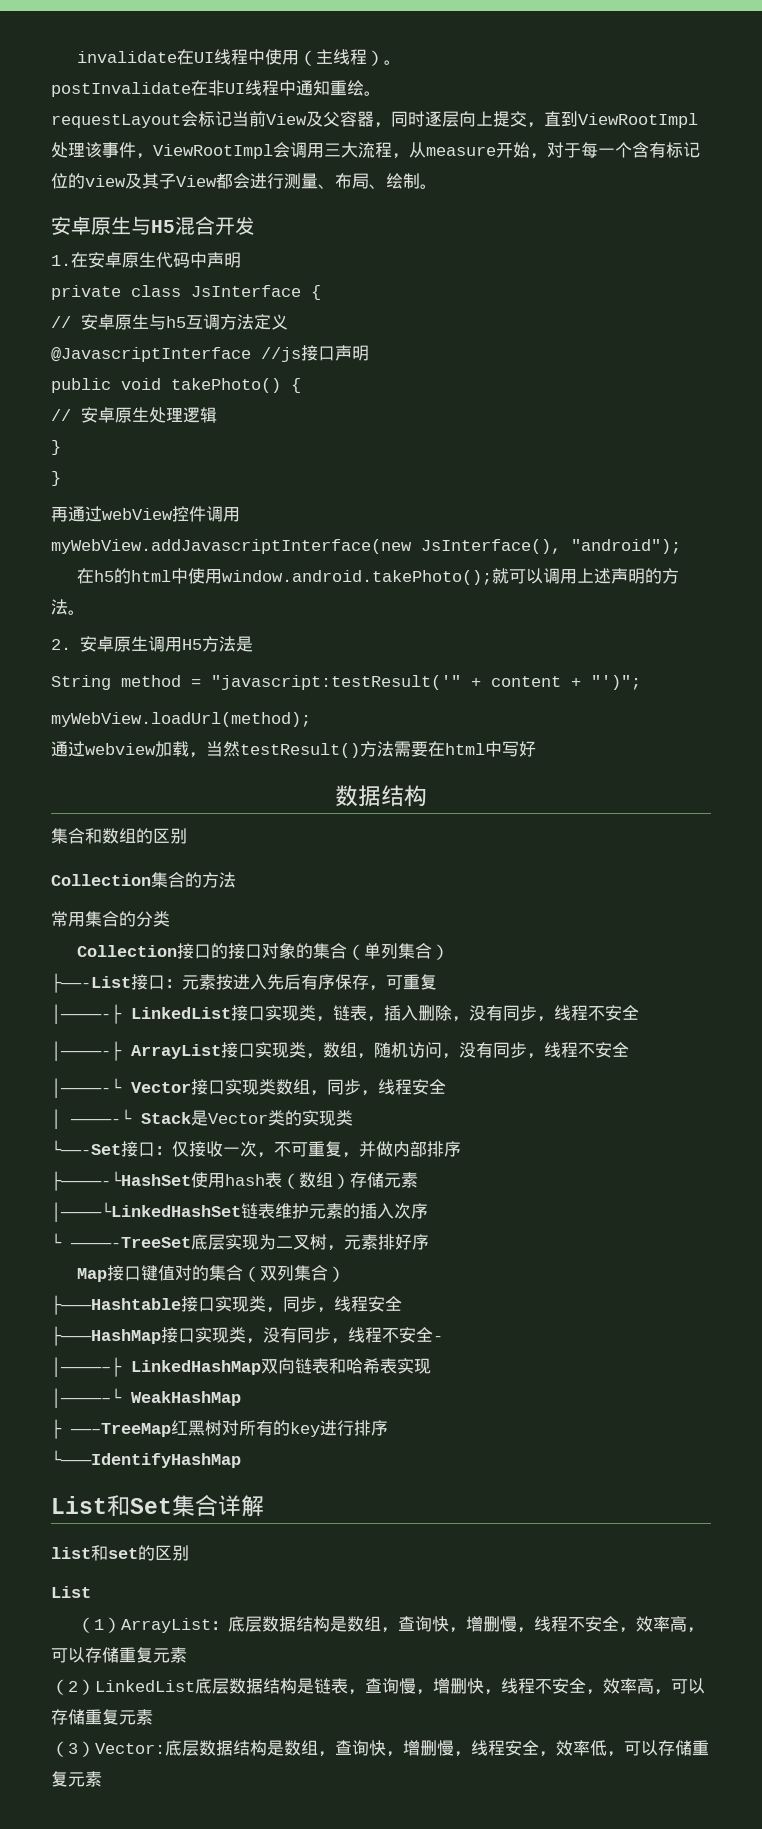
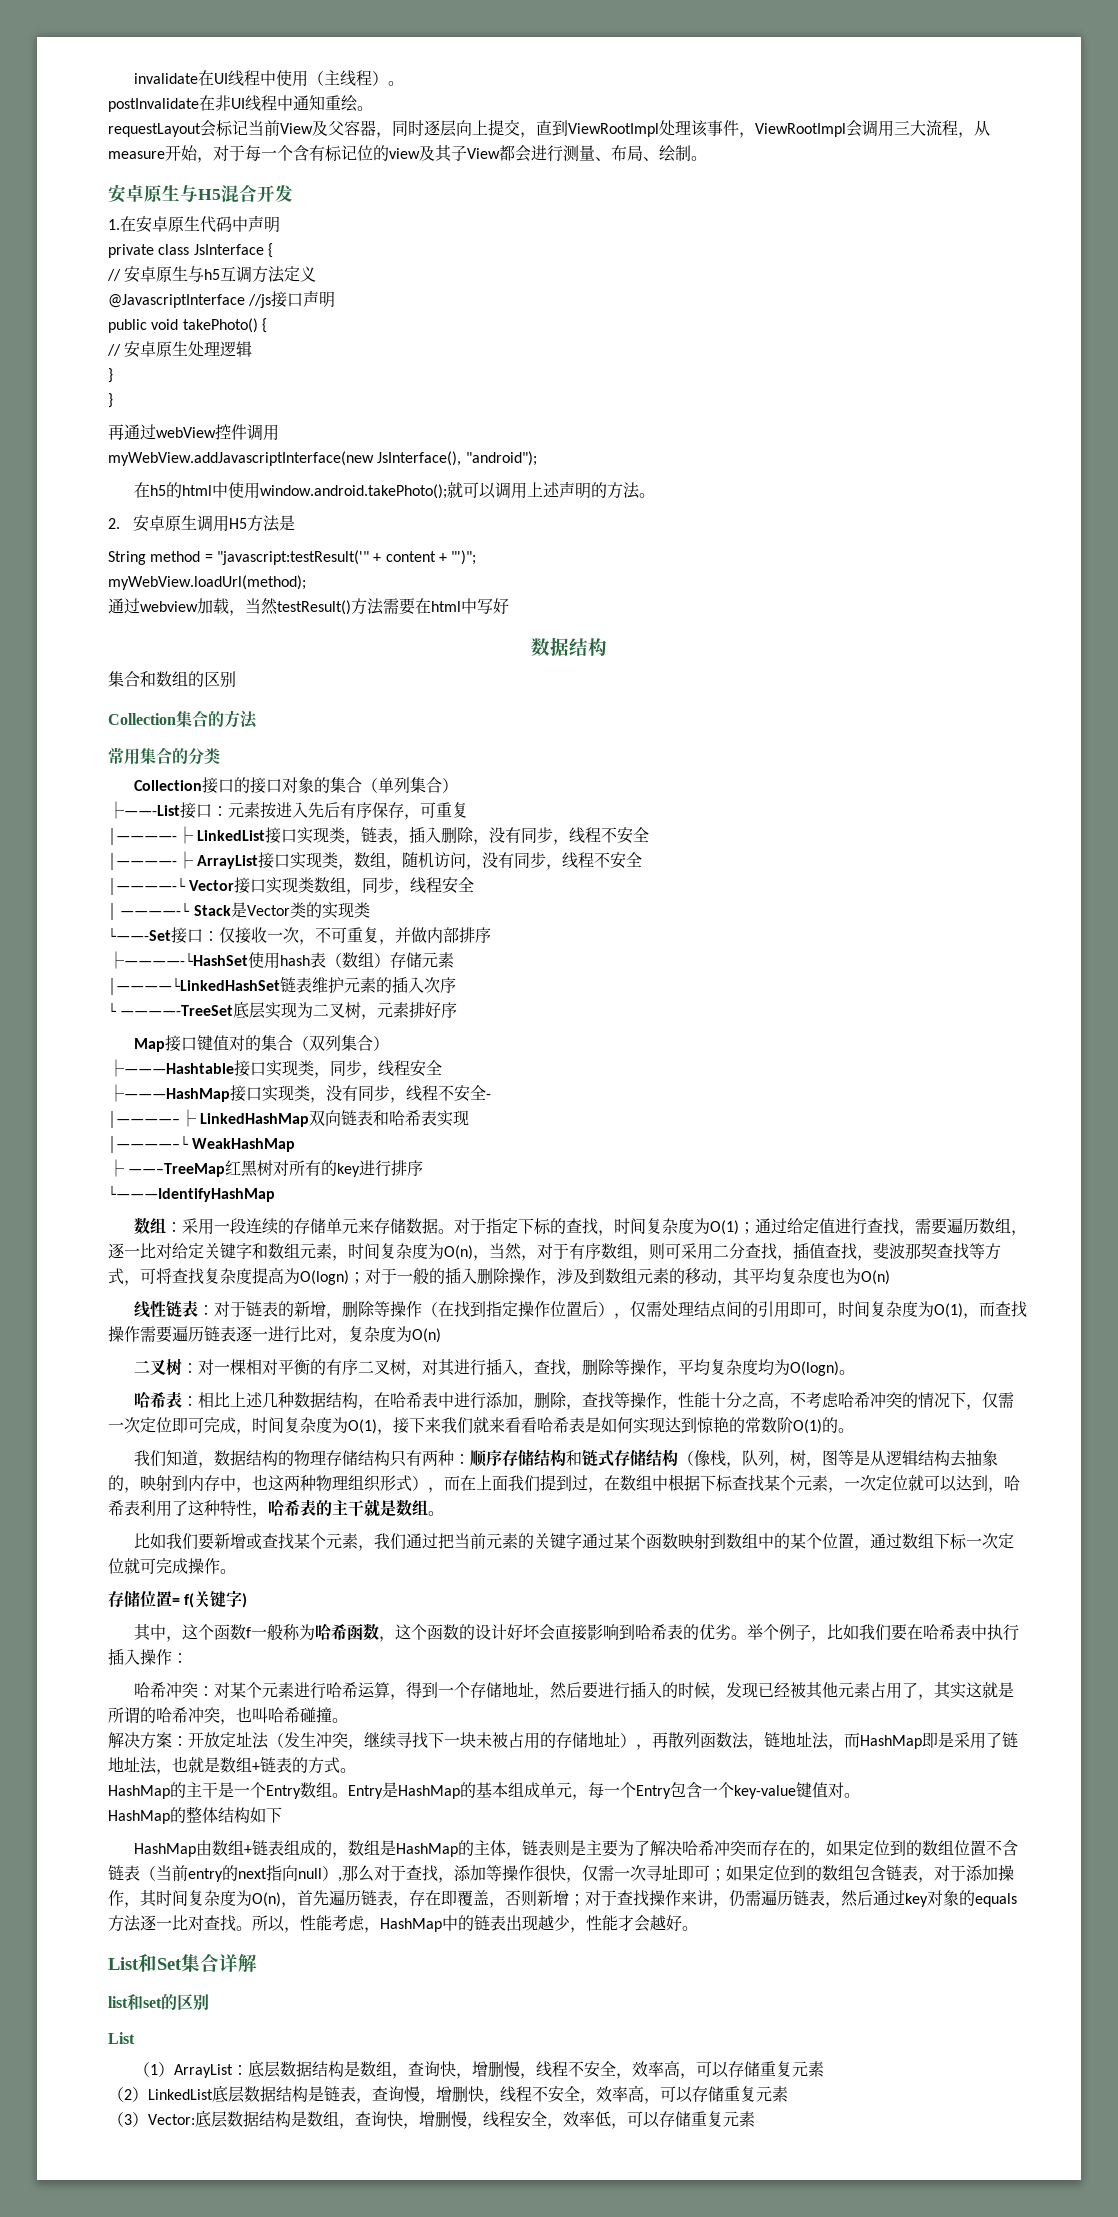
+ 数组：采用一段连续的存储单元来存储数据。对于指定下标的查找，时间复杂度为O(1)；通过给定值进行查找，需要遍历数组，逐一比对给定关键字和数组元素，时间复杂度为O(n)，当然，对于有序数组，则可采用二分查找，插值查找，斐波那契查找等方式，可将查找复杂度提高为O(logn)；对于一般的插入删除操作，涉及到数组元素的移动，其平均复杂度也为O(n)
+ 线性链表：对于链表的新增，删除等操作（在找到指定操作位置后），仅需处理结点间的引用即可，时间复杂度为O(1)，而查找操作需要遍历链表逐一进行比对，复杂度为O(n)
+ 二叉树：对一棵相对平衡的有序二叉树，对其进行插入，查找，删除等操作，平均复杂度均为O(logn)。
+ 哈希表：相比上述几种数据结构，在哈希表中进行添加，删除，查找等操作，性能十分之高，不考虑哈希冲突的情况下，仅需一次定位即可完成，时间复杂度为O(1)，接下来我们就来看看哈希表是如何实现达到惊艳的常数阶O(1)的。
+ 我们知道，数据结构的物理存储结构只有两种：顺序存储结构和链式存储结构（像栈，队列，树，图等是从逻辑结构去抽象的，映射到内存中，也这两种物理组织形式），而在上面我们提到过，在数组中根据下标查找某个元素，一次定位就可以达到，哈希表利用了这种特性，哈希表的主干就是数组。
+ 比如我们要新增或查找某个元素，我们通过把当前元素的关键字通过某个函数映射到数组中的某个位置，通过数组下标一次定位就可完成操作。
+ 存储位置= f(关键字)
+ 其中，这个函数f一般称为哈希函数，这个函数的设计好坏会直接影响到哈希表的优劣。举个例子，比如我们要在哈希表中执行插入操作：
+ 哈希冲突：对某个元素进行哈希运算，得到一个存储地址，然后要进行插入的时候，发现已经被其他元素占用了，其实这就是所谓的哈希冲突，也叫哈希碰撞。
+ 解决方案：开放定址法（发生冲突，继续寻找下一块未被占用的存储地址），再散列函数法，链地址法，而HashMap即是采用了链地址法，也就是数组+链表的方式。
+ HashMap的主干是一个Entry数组。Entry是HashMap的基本组成单元，每一个Entry包含一个key-value键值对。
+ HashMap的整体结构如下
+ HashMap由数组+链表组成的，数组是HashMap的主体，链表则是主要为了解决哈希冲突而存在的，如果定位到的数组位置不含链表（当前entry的next指向null）,那么对于查找，添加等操作很快，仅需一次寻址即可；如果定位到的数组包含链表，对于添加操作，其时间复杂度为O(n)，首先遍历链表，存在即覆盖，否则新增；对于查找操作来讲，仍需遍历链表，然后通过key对象的equals方法逐一比对查找。所以，性能考虑，HashMap中的链表出现越少，性能才会越好。

